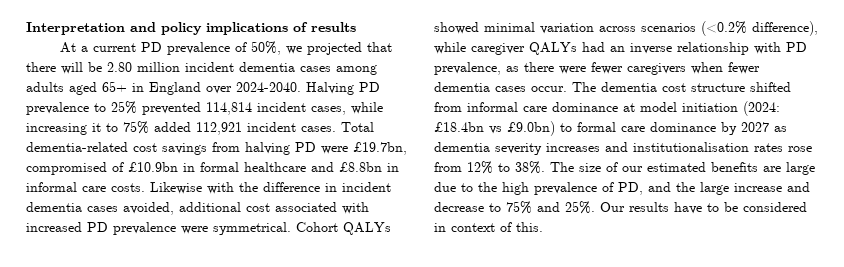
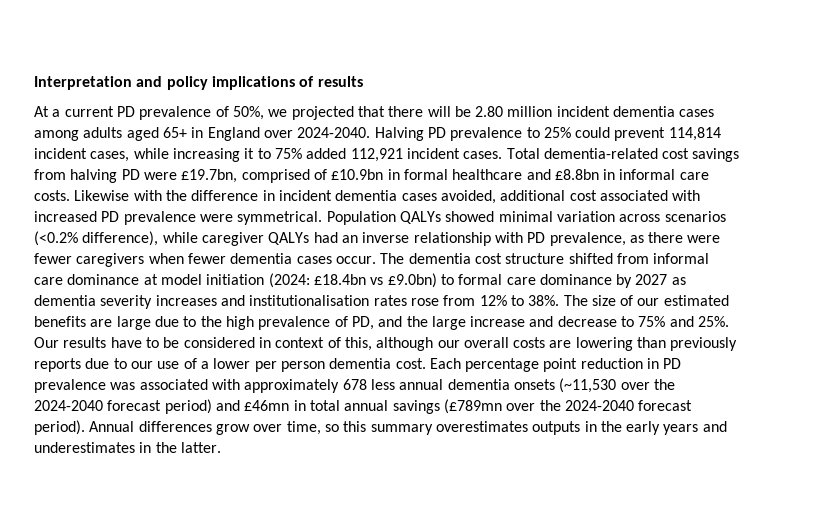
- Halving PD prevalence to 25% prevented 114,814 incident cases, while increasing it to 75% added 112,921 incident cases.
+ Halving PD prevalence to 25% could prevent 114,814 incident cases, while increasing it to 75% added 112,921 incident cases.
- Total dementia-related cost savings from halving PD were £19.7bn, compromised of £10.9bn in formal healthcare and £8.8bn in informal care costs.
+ Total dementia-related cost savings from halving PD were £19.7bn, comprised of £10.9bn in formal healthcare and £8.8bn in informal care costs.
- Cohort QALYs showed minimal variation across scenarios (<0.2% difference), while caregiver QALYs had an inverse relationship with PD prevalence, as there were fewer caregivers when fewer dementia cases occur.
+ Population QALYs showed minimal variation across scenarios (<0.2% difference), while caregiver QALYs had an inverse relationship with PD prevalence, as there were fewer caregivers when fewer dementia cases occur.
- Our results have to be considered in context of this.
+ Our results have to be considered in context of this, although our overall costs are lowering than previously reports due to our use of a lower per person dementia cost. Each percentage point reduction in PD prevalence was associated with approximately 678 less annual dementia onsets (~11,530 over the 2024-2040 forecast period) and £46mn in total annual savings (£789mn over the 2024-2040 forecast period). Annual differences grow over time, so this summary overestimates outputs in the early years and underestimates in the latter.

